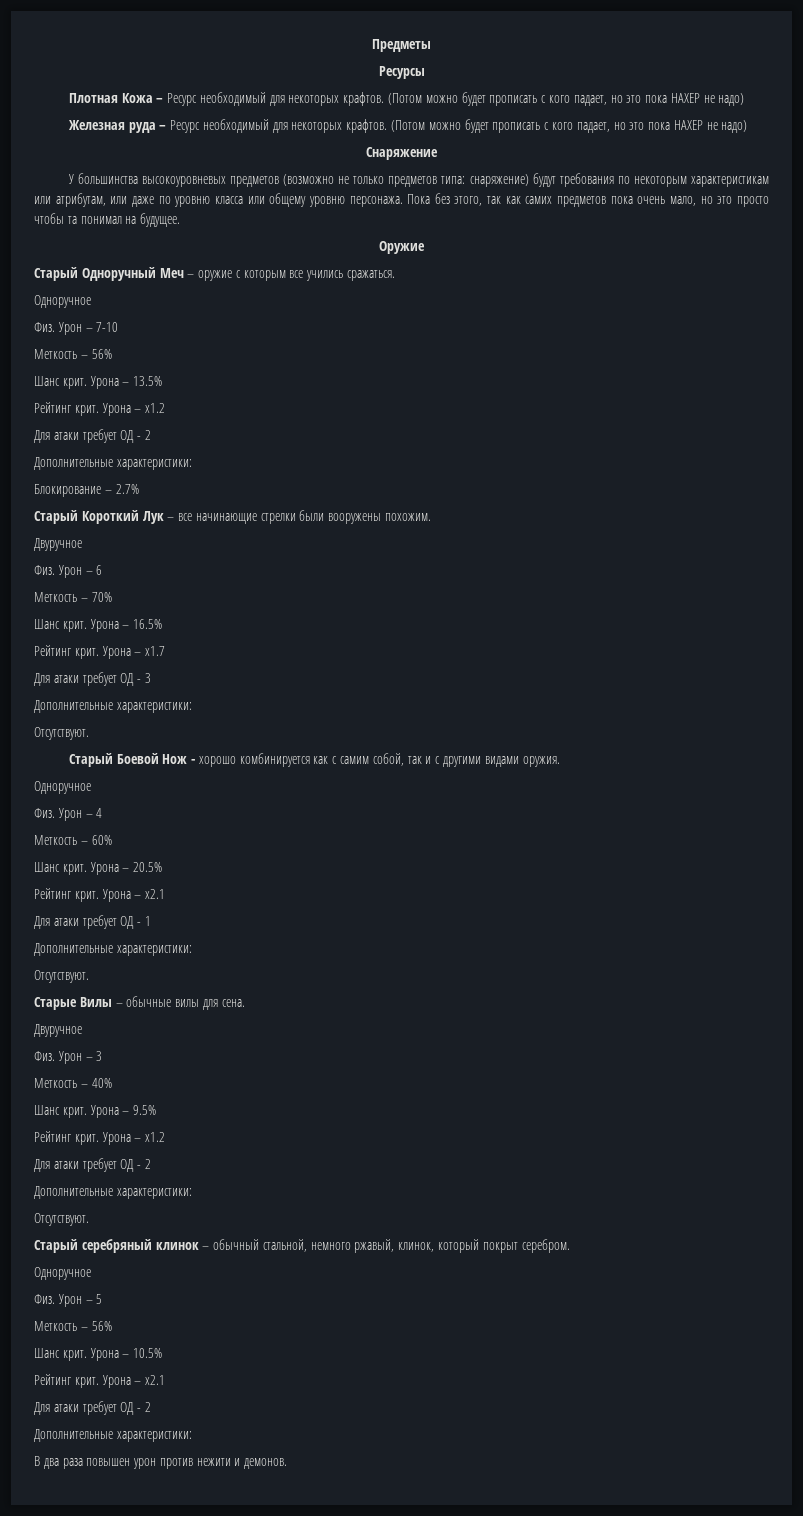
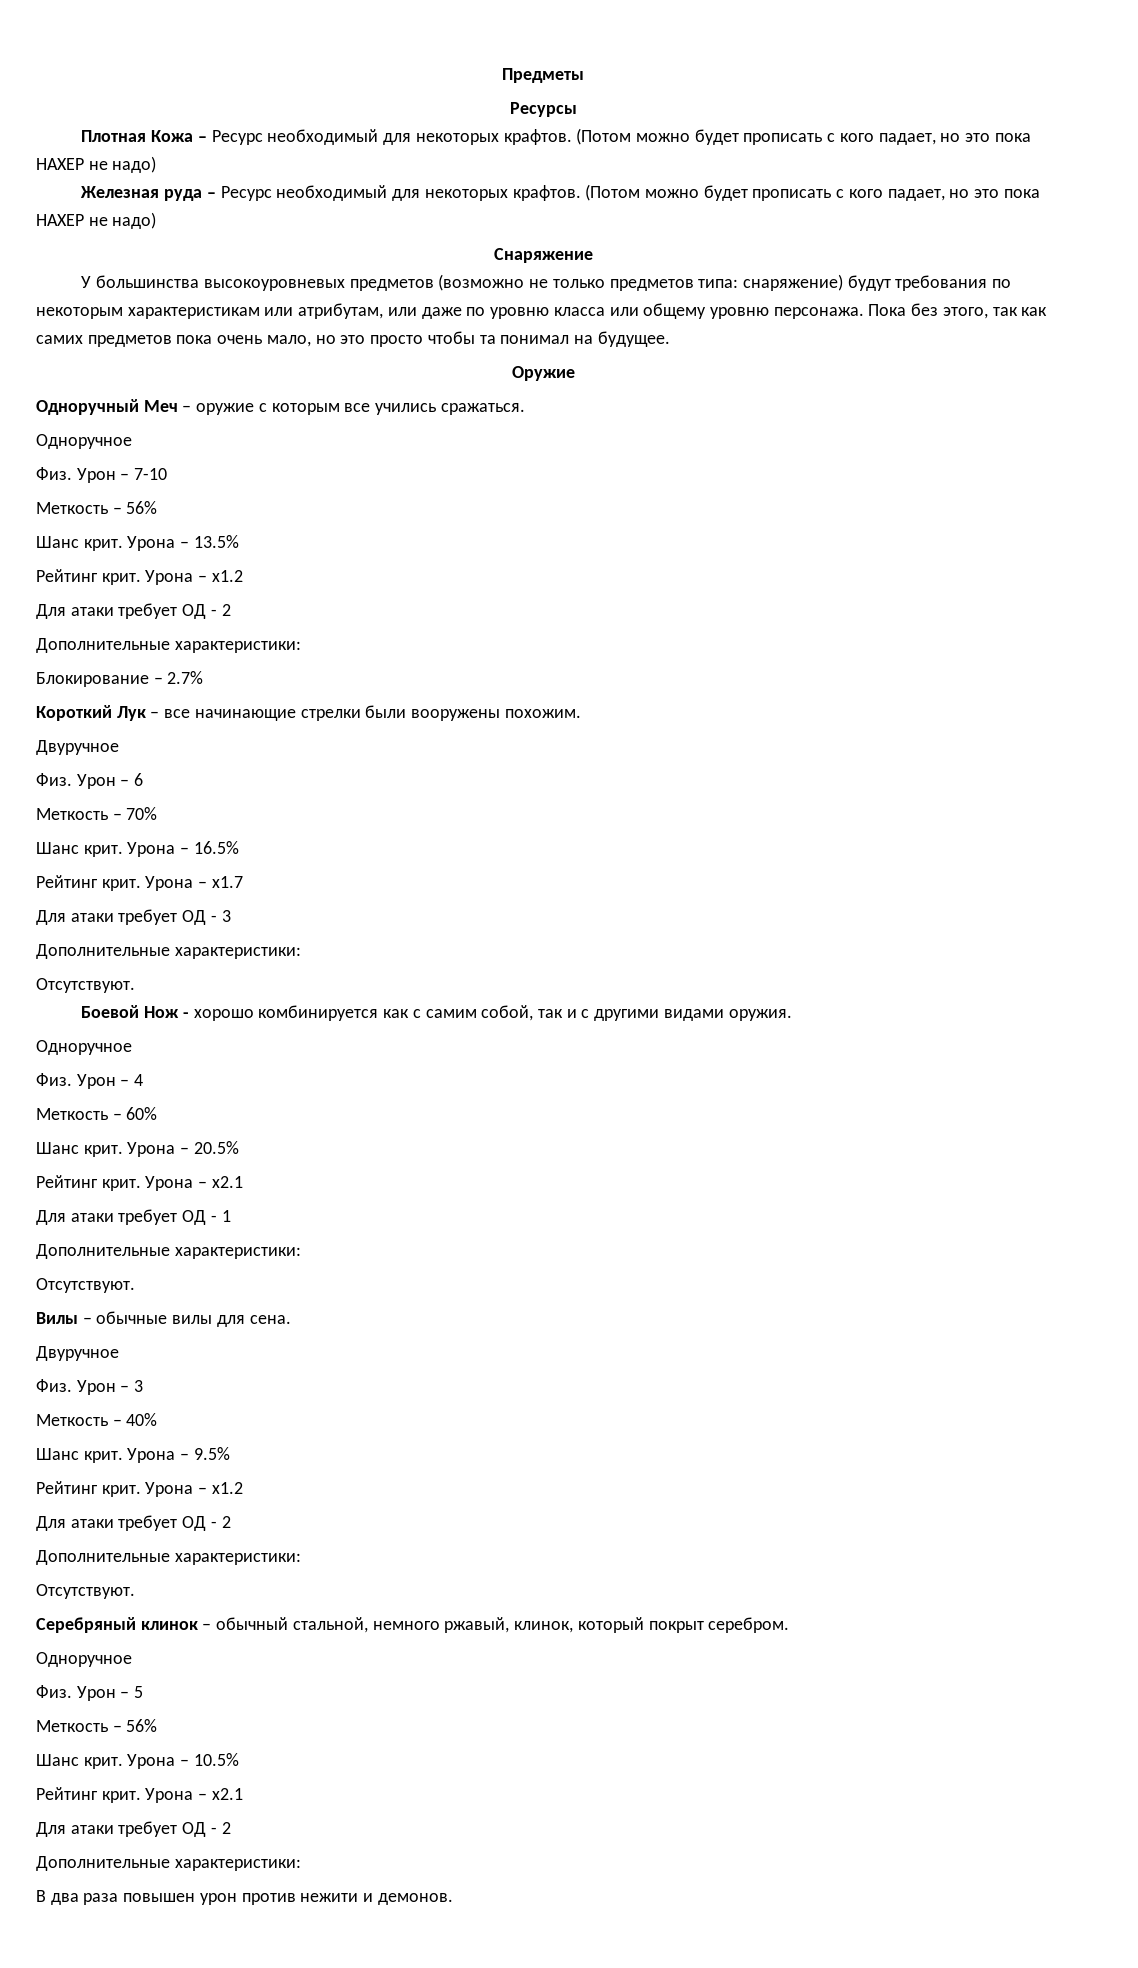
- Старый Одноручный Меч – оружие с которым все учились сражаться.
+ Одноручный Меч – оружие с которым все учились сражаться.
- Старый Короткий Лук – все начинающие стрелки были вооружены похожим.
+ Короткий Лук – все начинающие стрелки были вооружены похожим.
- Старый Боевой Нож - хорошо комбинируется как с самим собой, так и с другими видами оружия.
+ Боевой Нож - хорошо комбинируется как с самим собой, так и с другими видами оружия.
- Старые Вилы – обычные вилы для сена.
+ Вилы – обычные вилы для сена.
- Старый серебряный клинок – обычный стальной, немного ржавый, клинок, который покрыт серебром.
+ Серебряный клинок – обычный стальной, немного ржавый, клинок, который покрыт серебром.

